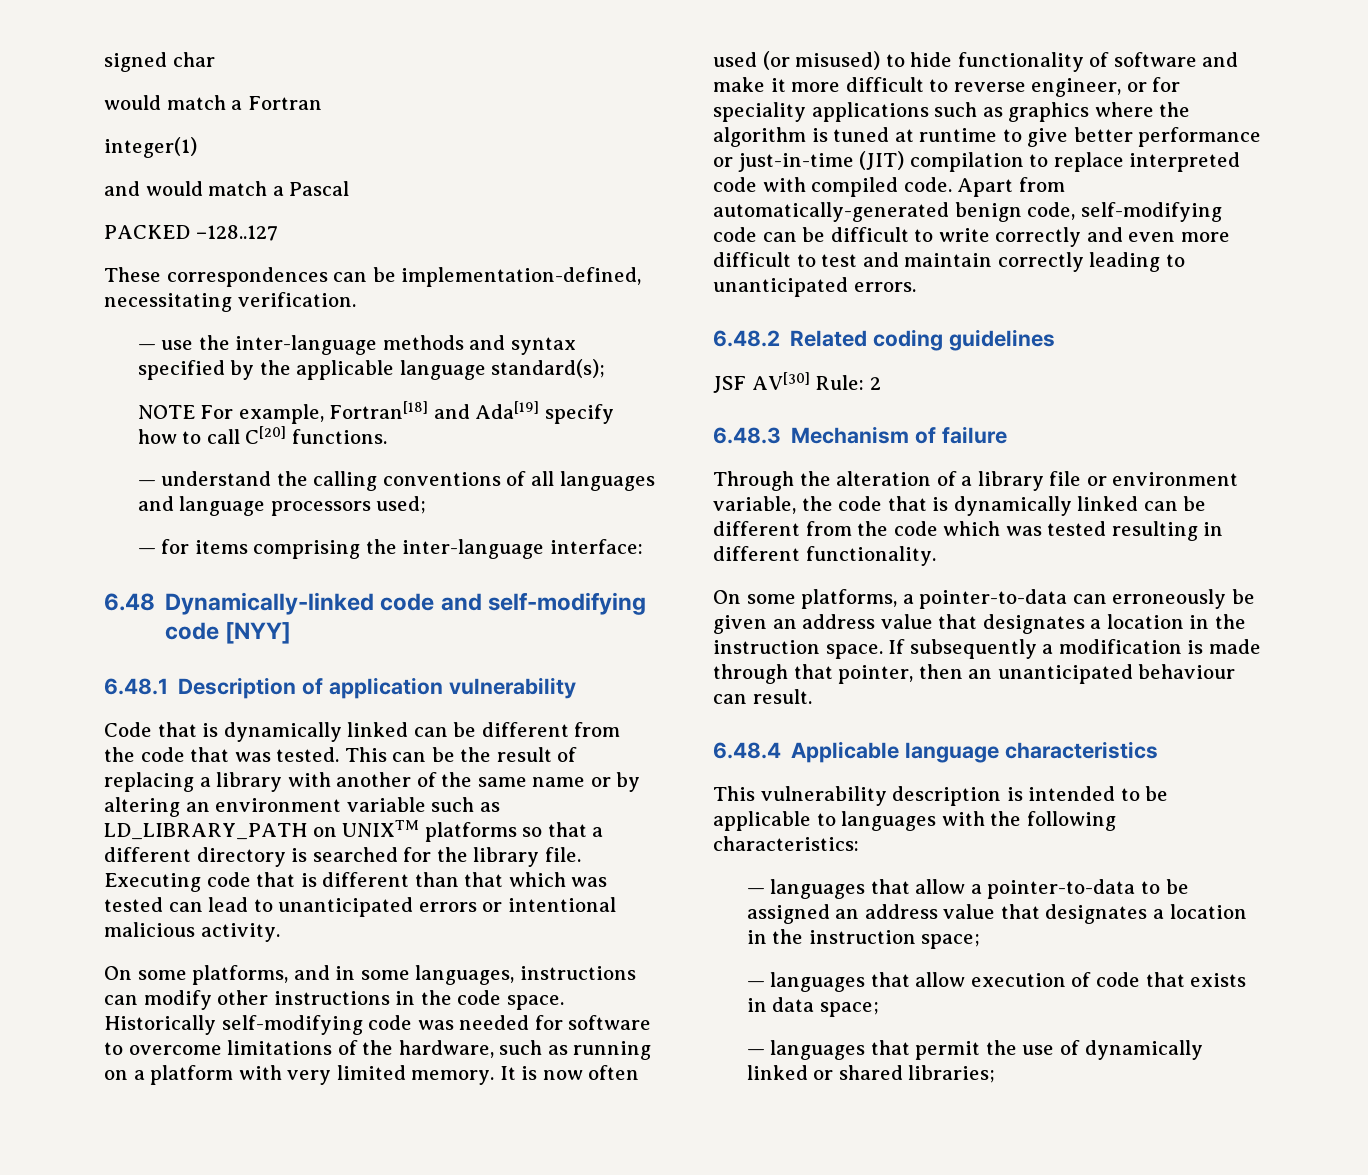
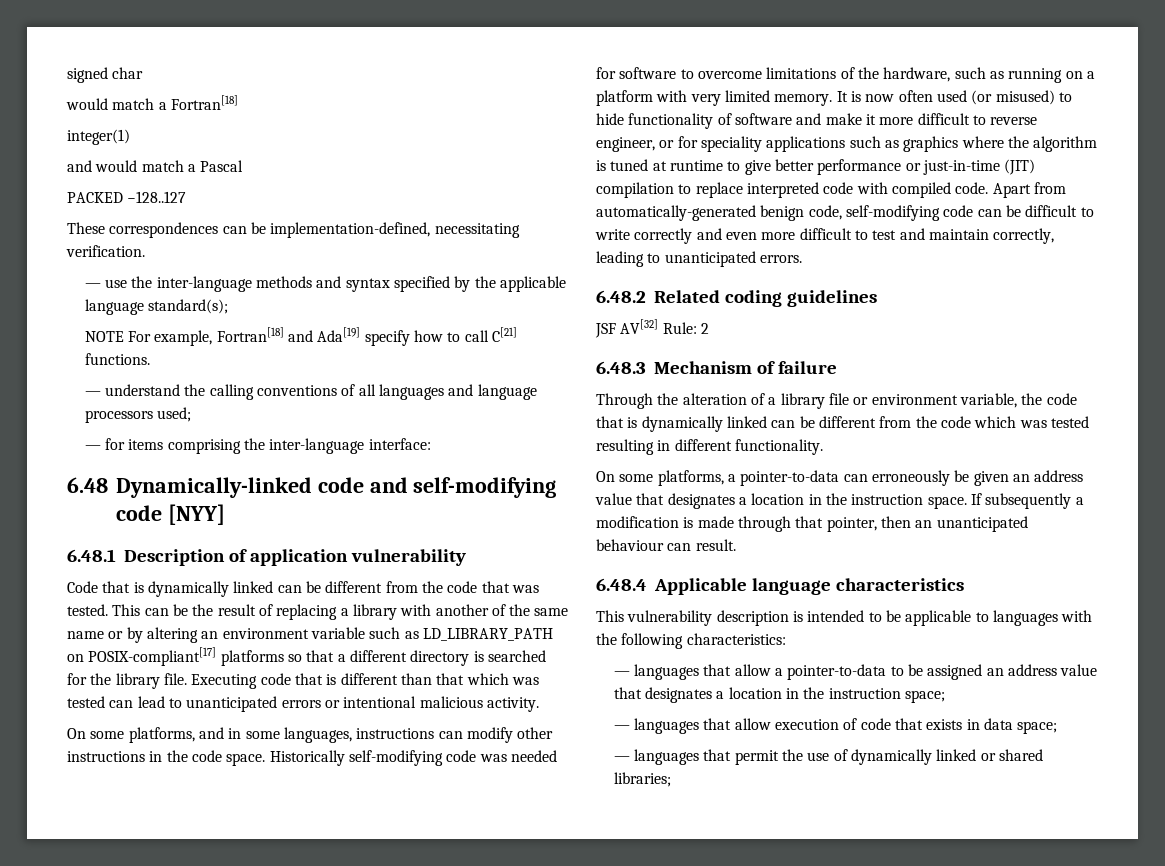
- would match a Fortran
+ would match a Fortran[18]
- NOTE For example, Fortran[18] and Ada[19] specify how to call C[20] functions.
+ NOTE For example, Fortran[18] and Ada[19] specify how to call C[21] functions.
- This can be the result of replacing a library with another of the same name or by altering an environment variable such as LD_LIBRARY_PATH on UNIXTM platforms so that a different directory is searched for the library file.
+ This can be the result of replacing a library with another of the same name or by altering an environment variable such as LD_LIBRARY_PATH on POSIX-compliant[17] platforms so that a different directory is searched for the library file.
- Apart from automatically-generated benign code, self-modifying code can be difficult to write correctly and even more difficult to test and maintain correctly leading to unanticipated errors.
+ Apart from automatically-generated benign code, self-modifying code can be difficult to write correctly and even more difficult to test and maintain correctly, leading to unanticipated errors.
- JSF AV[30] Rule: 2
+ JSF AV[32] Rule: 2

